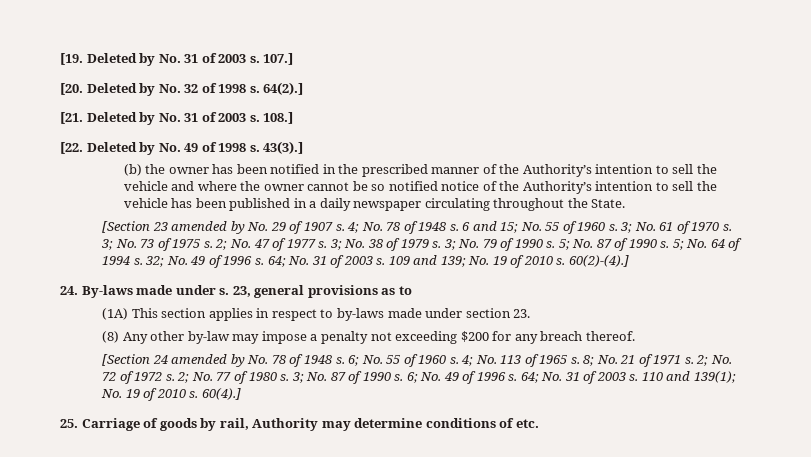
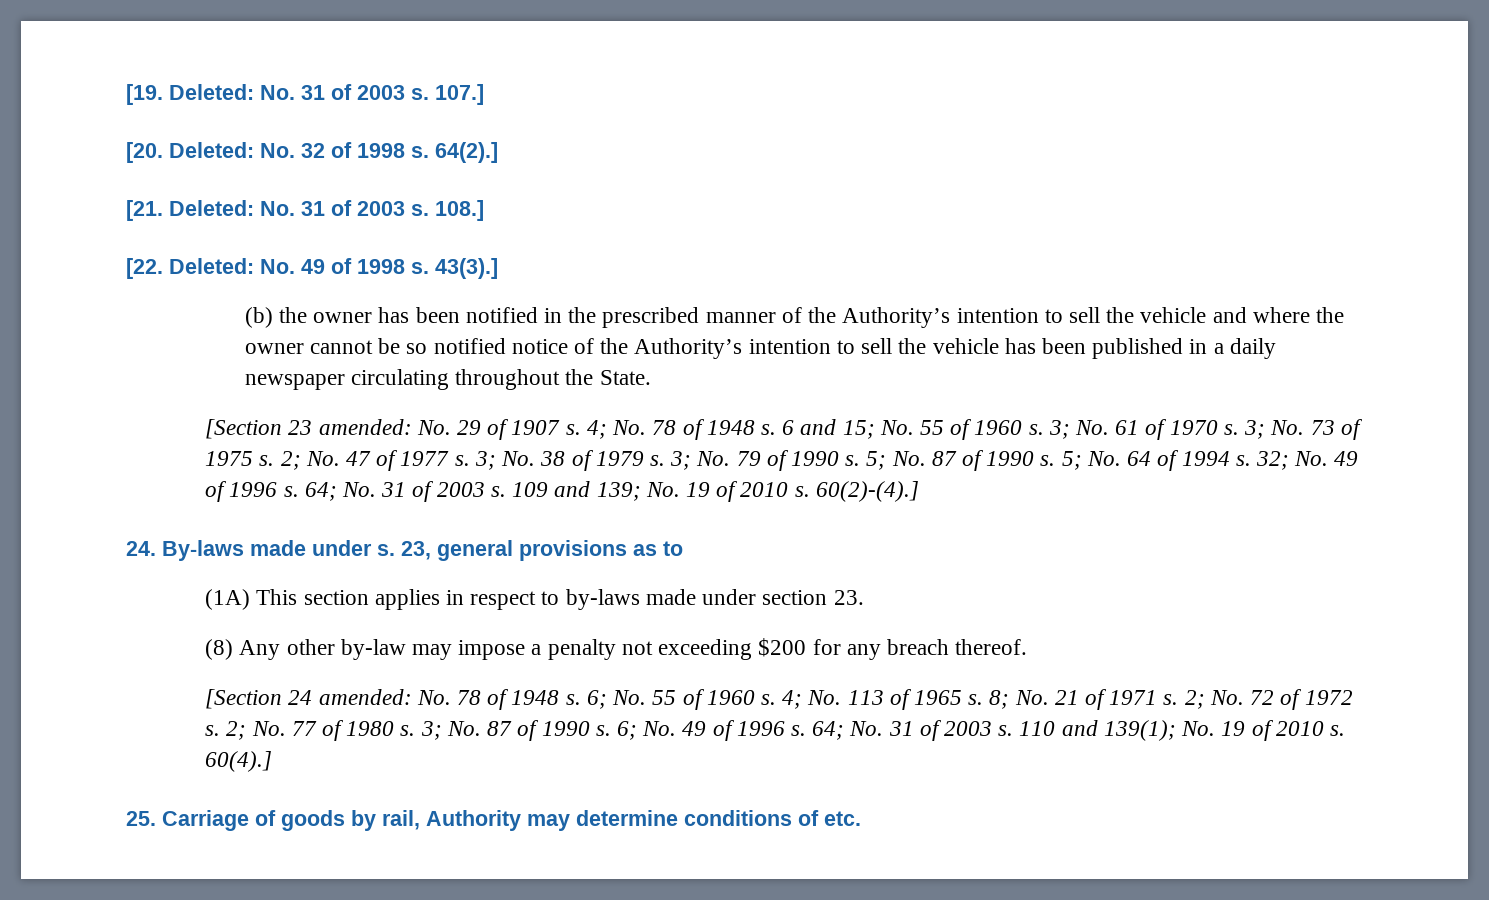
- [19. Deleted by No. 31 of 2003 s.
+ [19. Deleted: No. 31 of 2003 s.
- [20. Deleted by No. 32 of 1998 s.
+ [20. Deleted: No. 32 of 1998 s.
- [21. Deleted by No. 31 of 2003 s.
+ [21. Deleted: No. 31 of 2003 s.
- [22. Deleted by No. 49 of 1998 s.
+ [22. Deleted: No. 49 of 1998 s.
- [Section 23 amended by No. 29 of 1907 s.
+ [Section 23 amended: No. 29 of 1907 s.
- [Section 24 amended by No. 78 of 1948 s.
+ [Section 24 amended: No. 78 of 1948 s.

